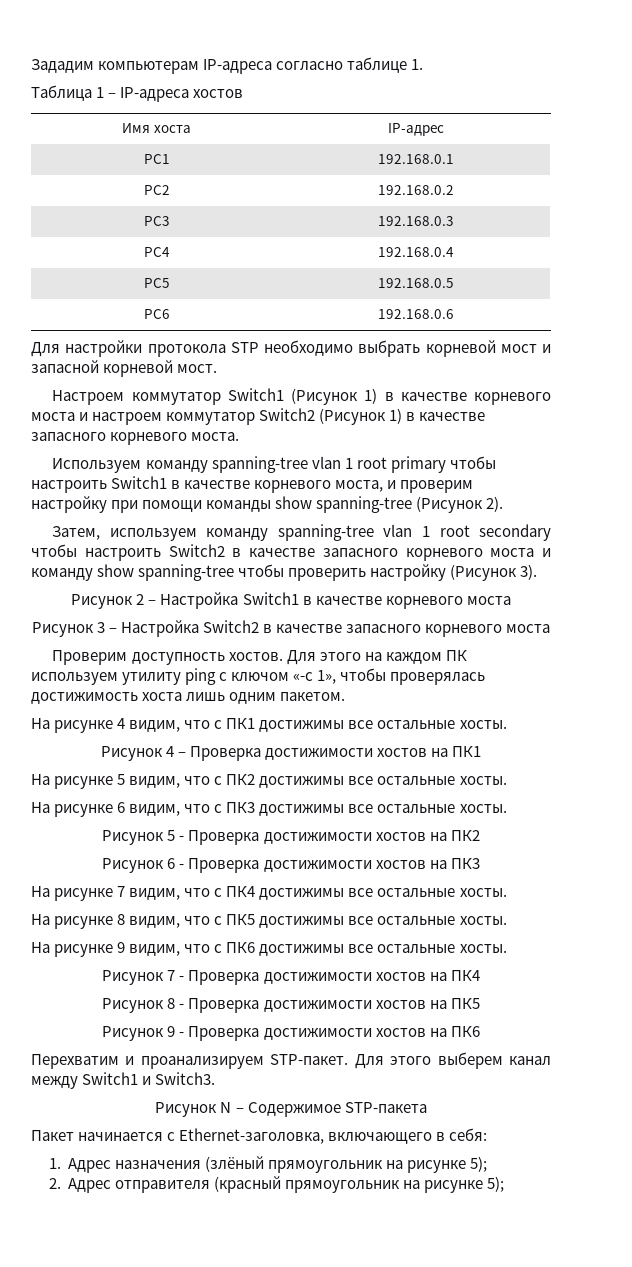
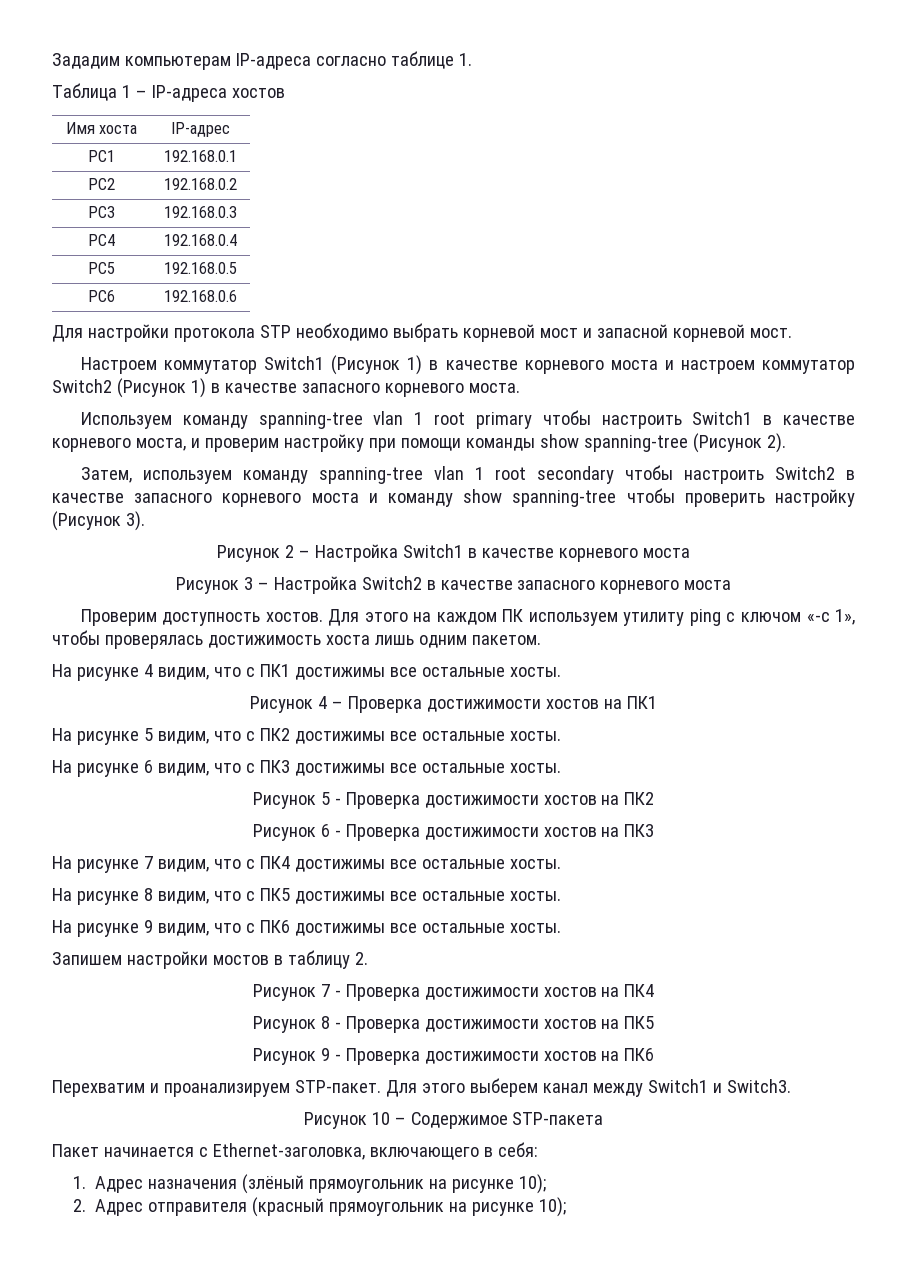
+ Запишем настройки мостов в таблицу 2.
- Рисунок N – Содержимое STP-пакета
+ Рисунок 10 – Содержимое STP-пакета
- 1. Адрес назначения (злёный прямоугольник на рисунке 5);
+ 1. Адрес назначения (злёный прямоугольник на рисунке 10);
- 2. Адрес отправителя (красный прямоугольник на рисунке 5);
+ 2. Адрес отправителя (красный прямоугольник на рисунке 10);

